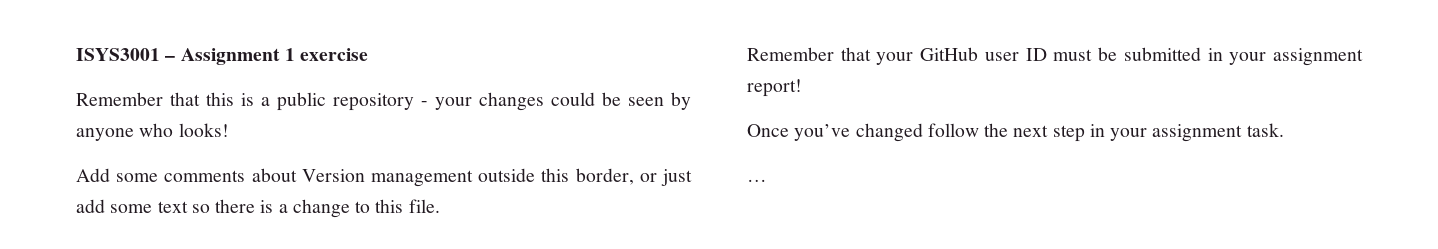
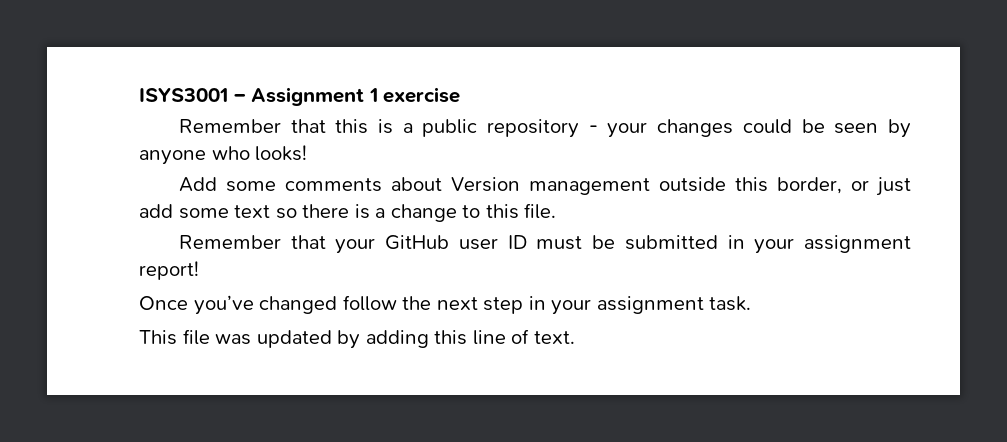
- …
+ This file was updated by adding this line of text.

